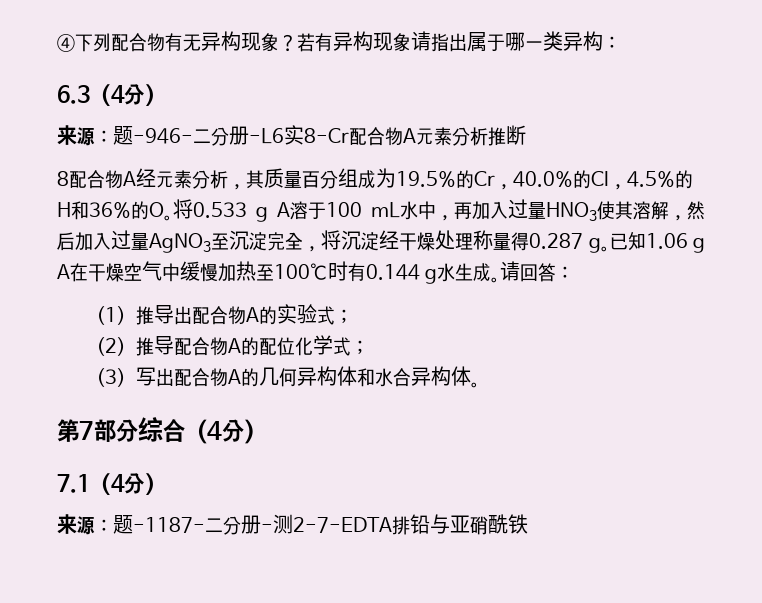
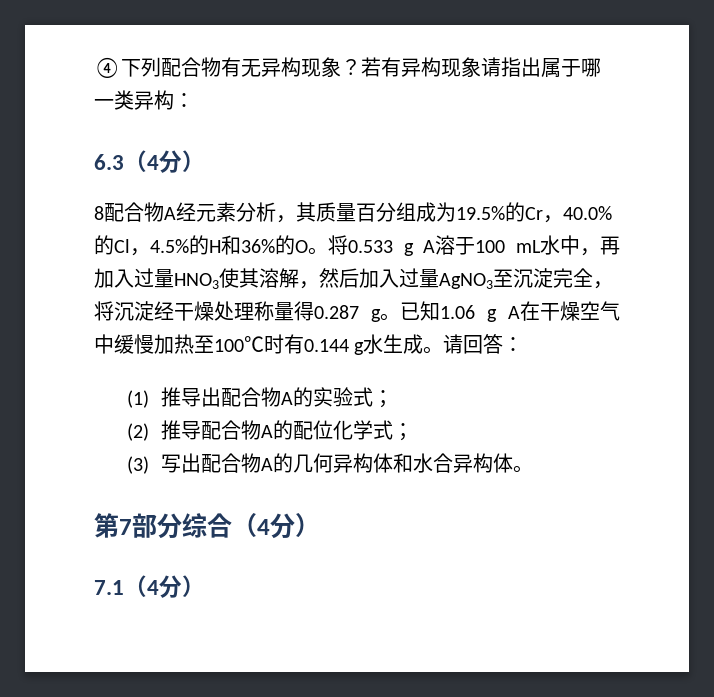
- 来源：题-946-二分册-L6实8-Cr配合物A元素分析推断
- 来源：题-1187-二分册-测2-7-EDTA排铅与亚硝酰铁

